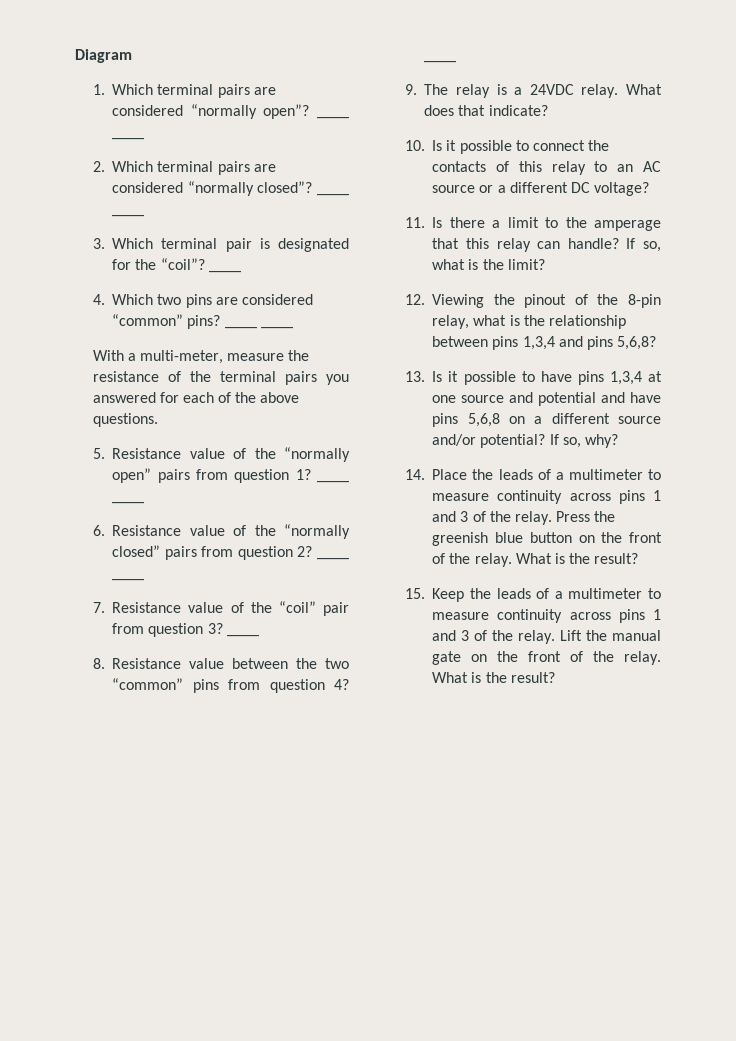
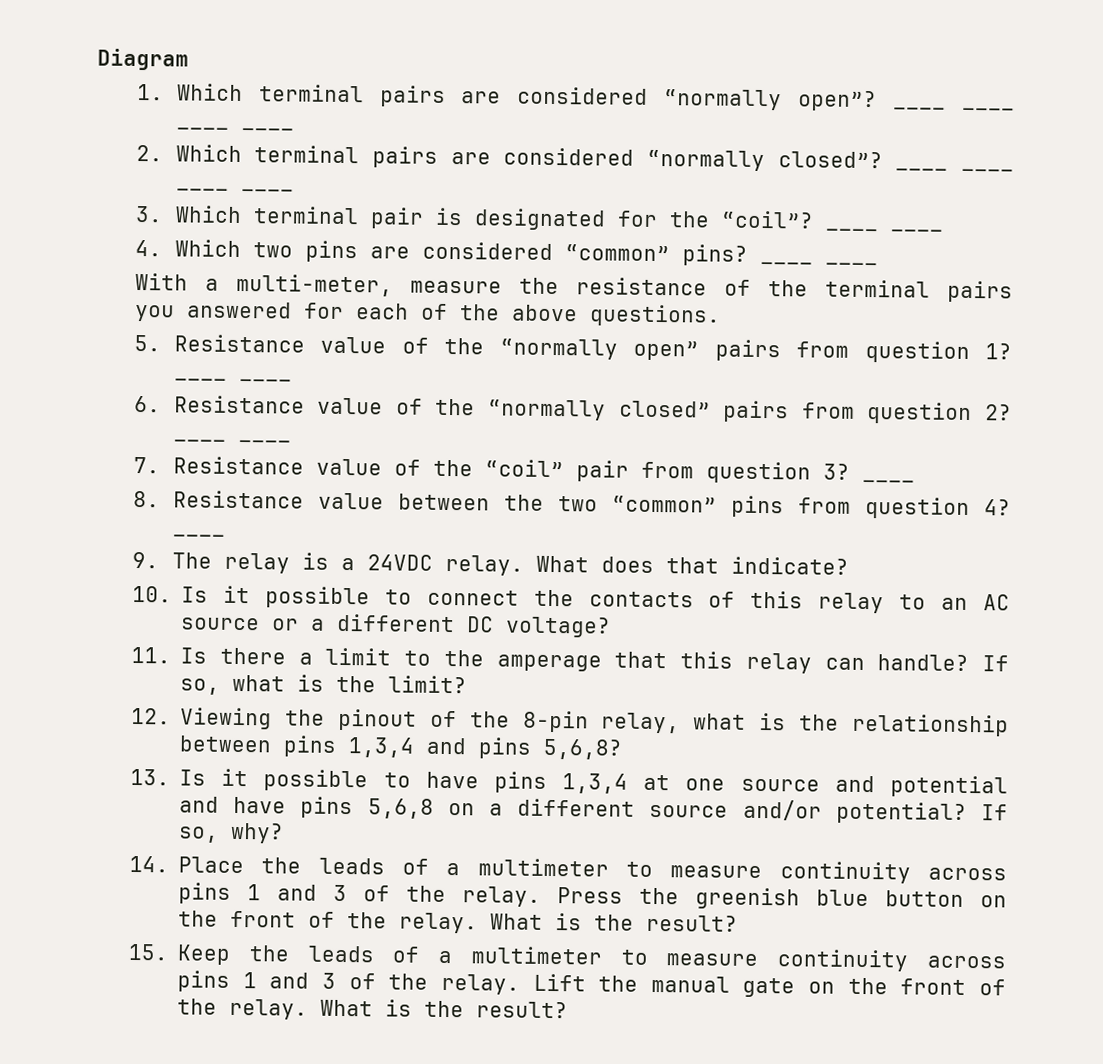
- 1. Which terminal pairs are considered “normally open”? ____ ____
+ 1. Which terminal pairs are considered “normally open”? ____ ____ ____ ____
- 2. Which terminal pairs are considered “normally closed”? ____ ____
+ 2. Which terminal pairs are considered “normally closed”? ____ ____ ____ ____
- 3. Which terminal pair is designated for the “coil”? ____
+ 3. Which terminal pair is designated for the “coil”? ____ ____

